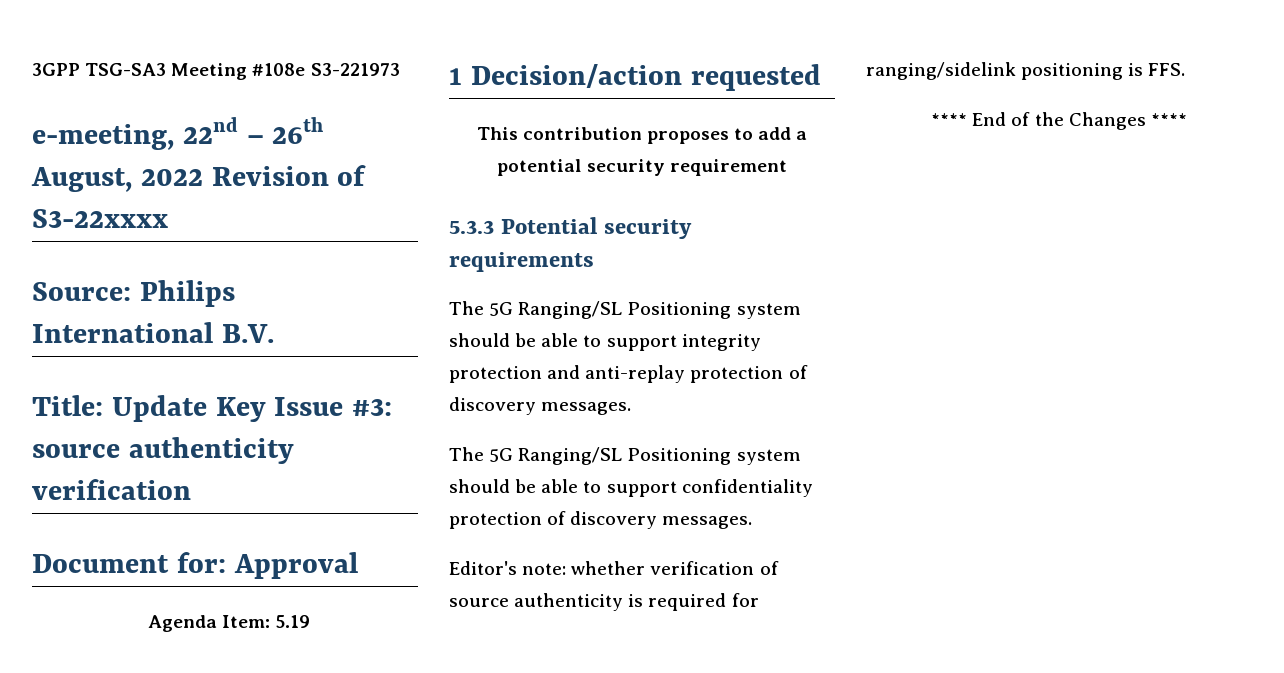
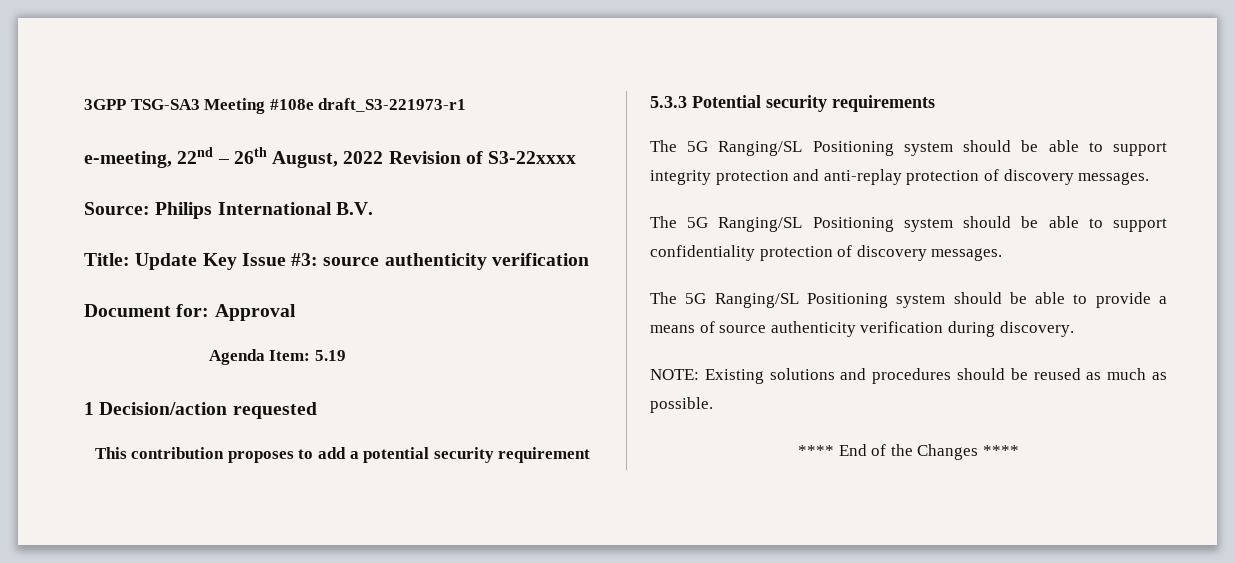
- 3GPP TSG-SA3 Meeting #108e S3-221973
+ 3GPP TSG-SA3 Meeting #108e draft_S3-221973-r1
- Editor's note: whether verification of source authenticity is required for ranging/sidelink positioning is FFS.
+ The 5G Ranging/SL Positioning system should be able to provide a means of source authenticity verification during discovery.
+ NOTE: Existing solutions and procedures should be reused as much as possible.

